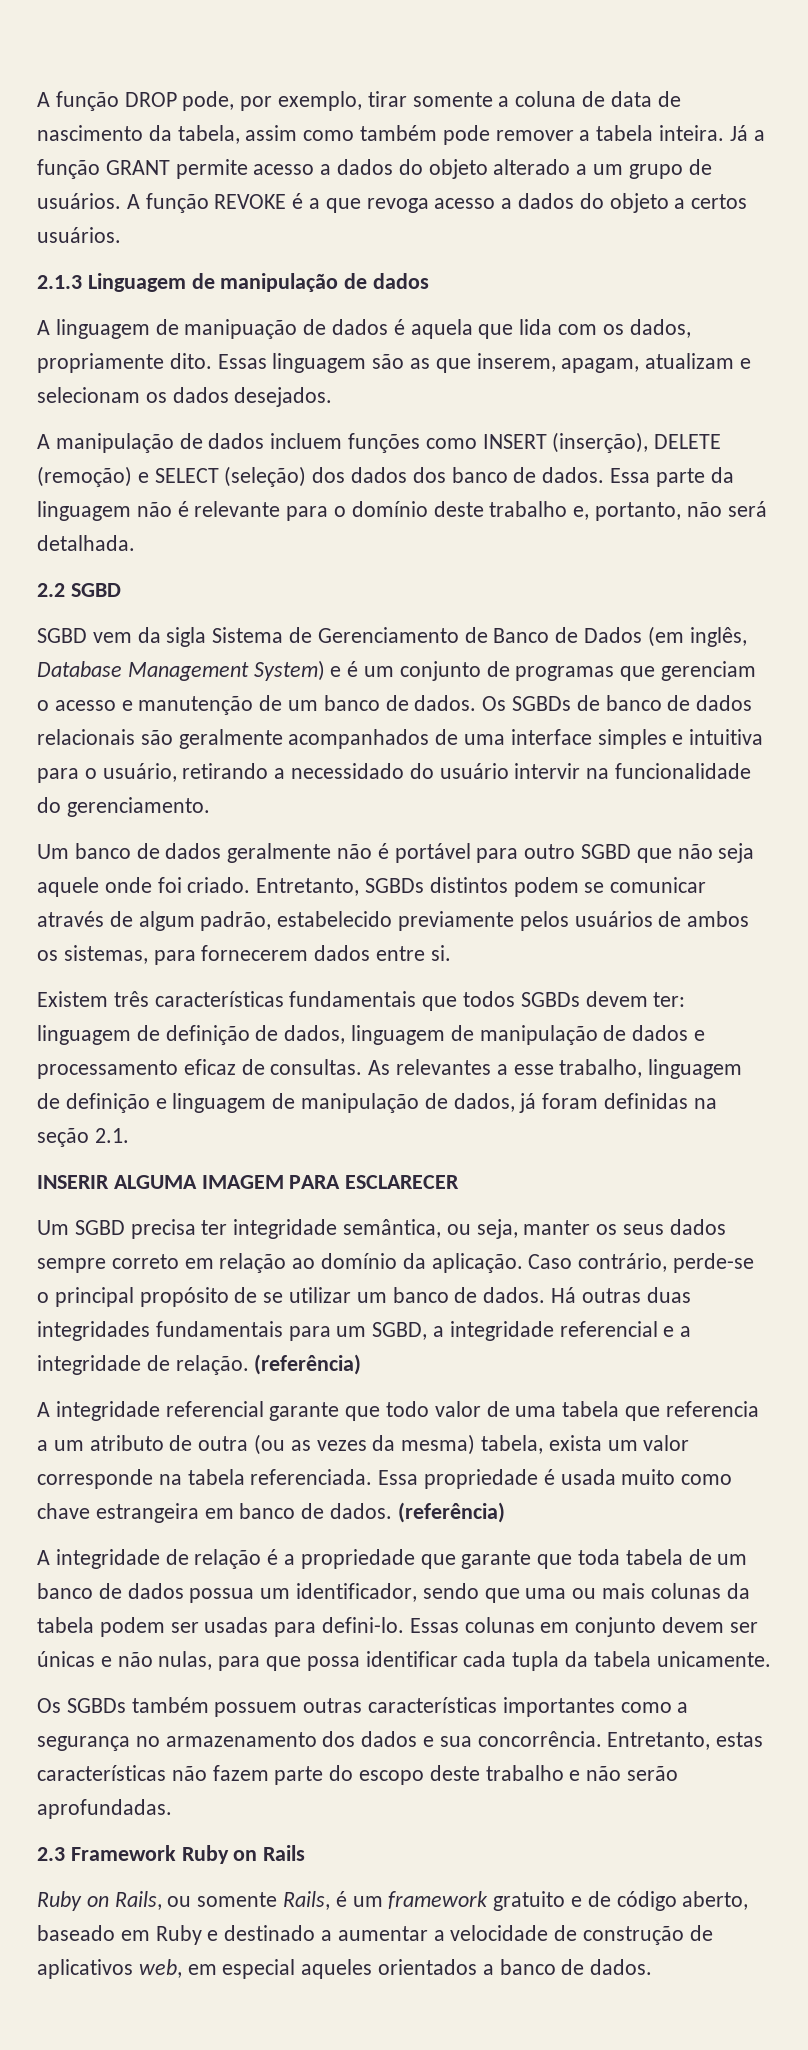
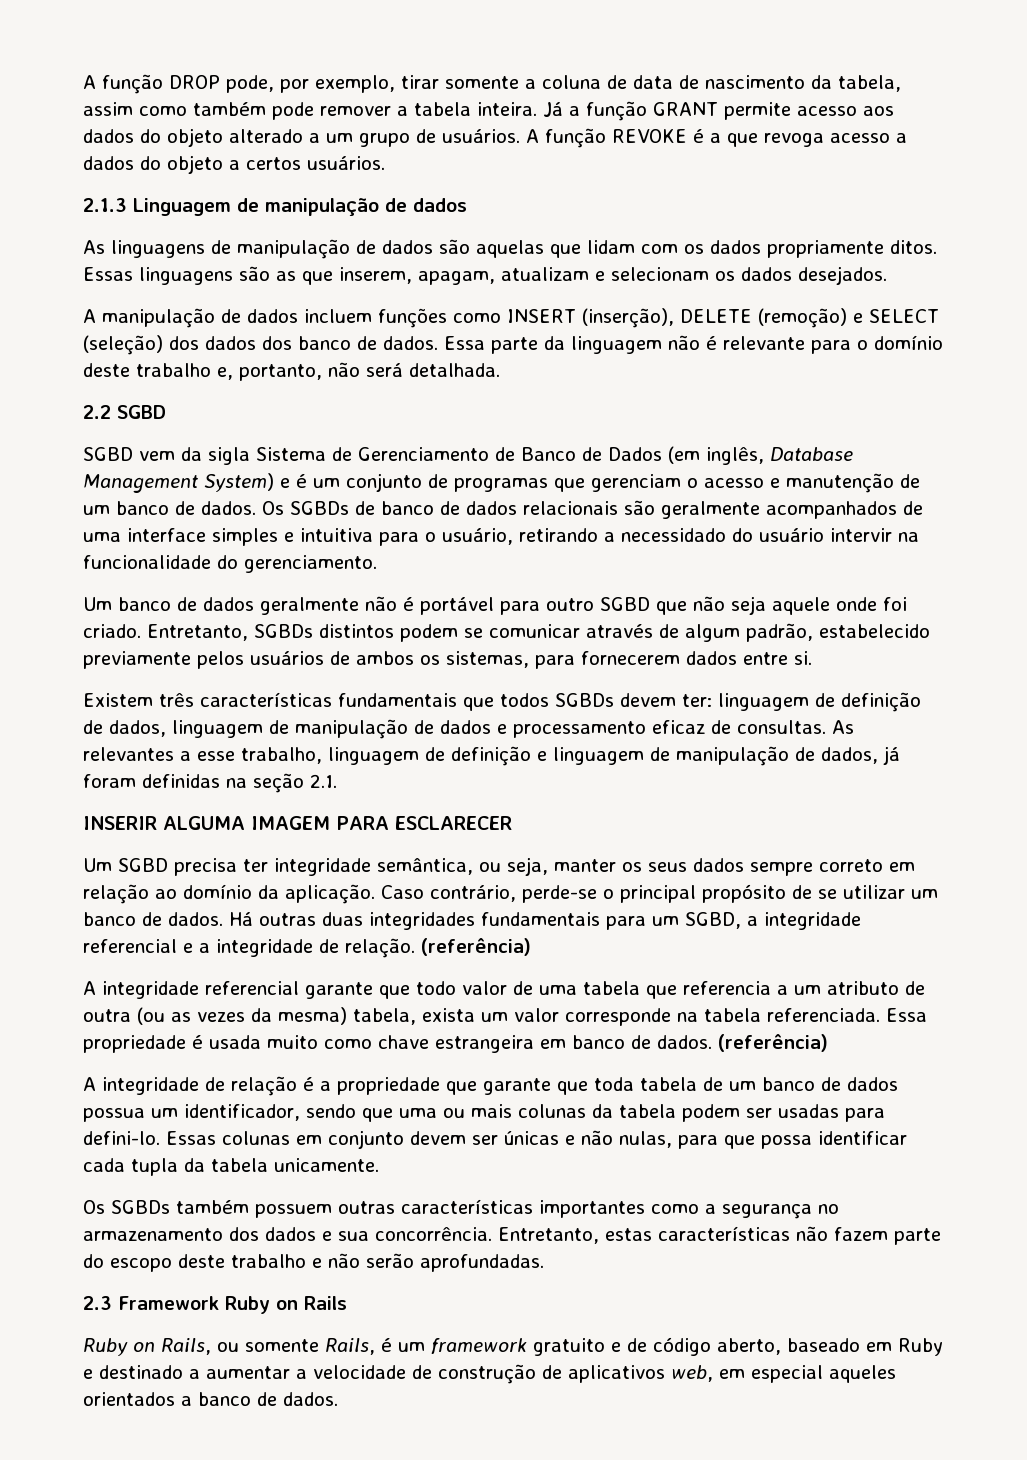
- Já a função GRANT permite acesso a dados do objeto alterado a um grupo de usuários.
+ Já a função GRANT permite acesso aos dados do objeto alterado a um grupo de usuários.
- A linguagem de manipuação de dados é aquela que lida com os dados, propriamente dito. Essas linguagem são as que inserem, apagam, atualizam e selecionam os dados desejados.
+ As linguagens de manipulação de dados são aquelas que lidam com os dados propriamente ditos. Essas linguagens são as que inserem, apagam, atualizam e selecionam os dados desejados.

